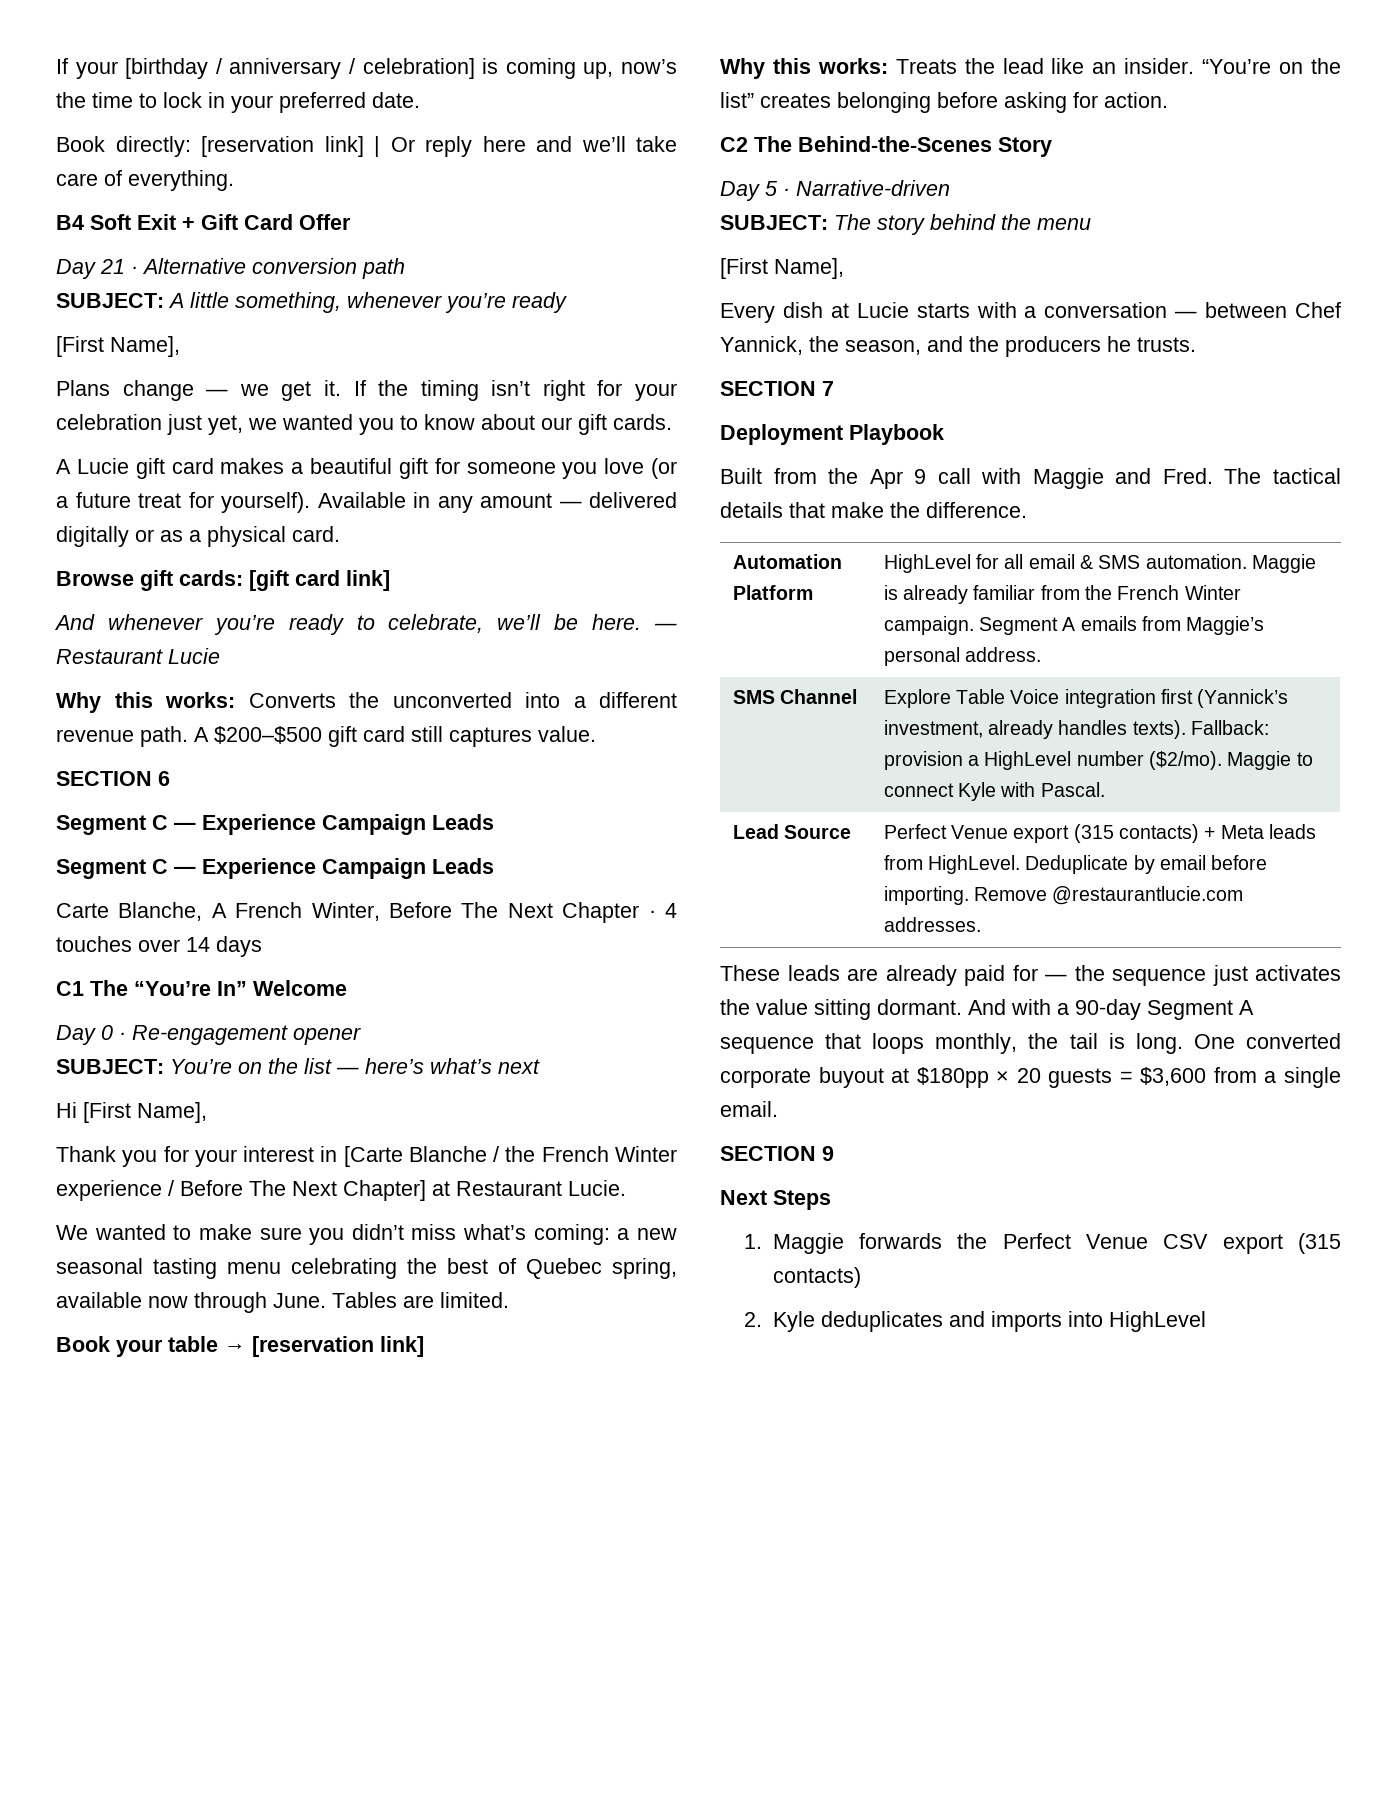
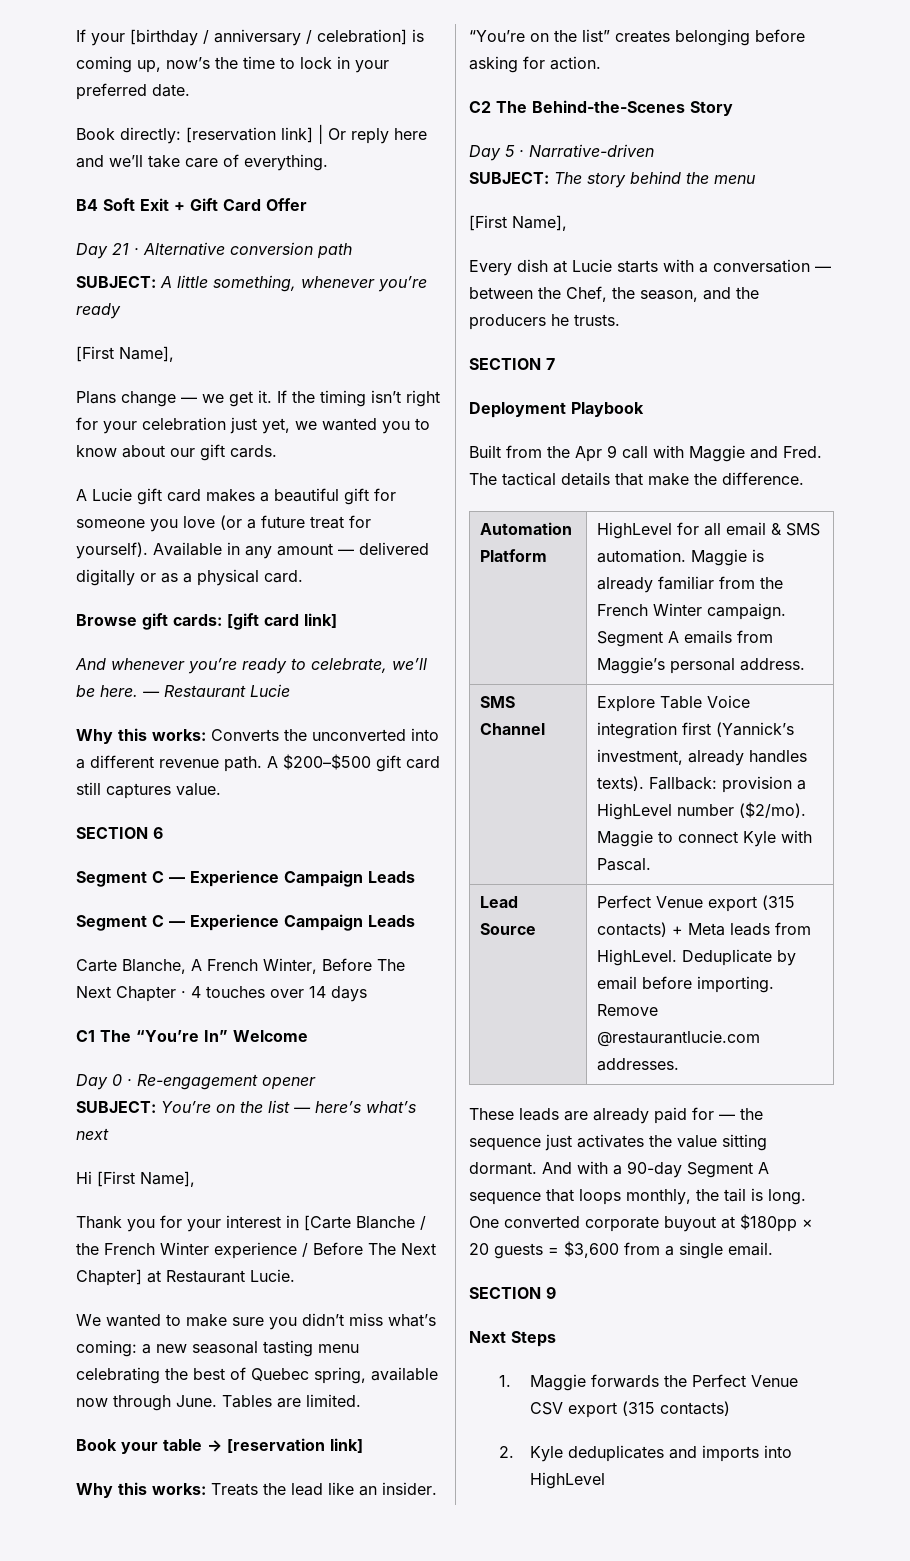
- Every dish at Lucie starts with a conversation — between Chef Yannick, the season, and the producers he trusts.
+ Every dish at Lucie starts with a conversation — between the Chef, the season, and the producers he trusts.

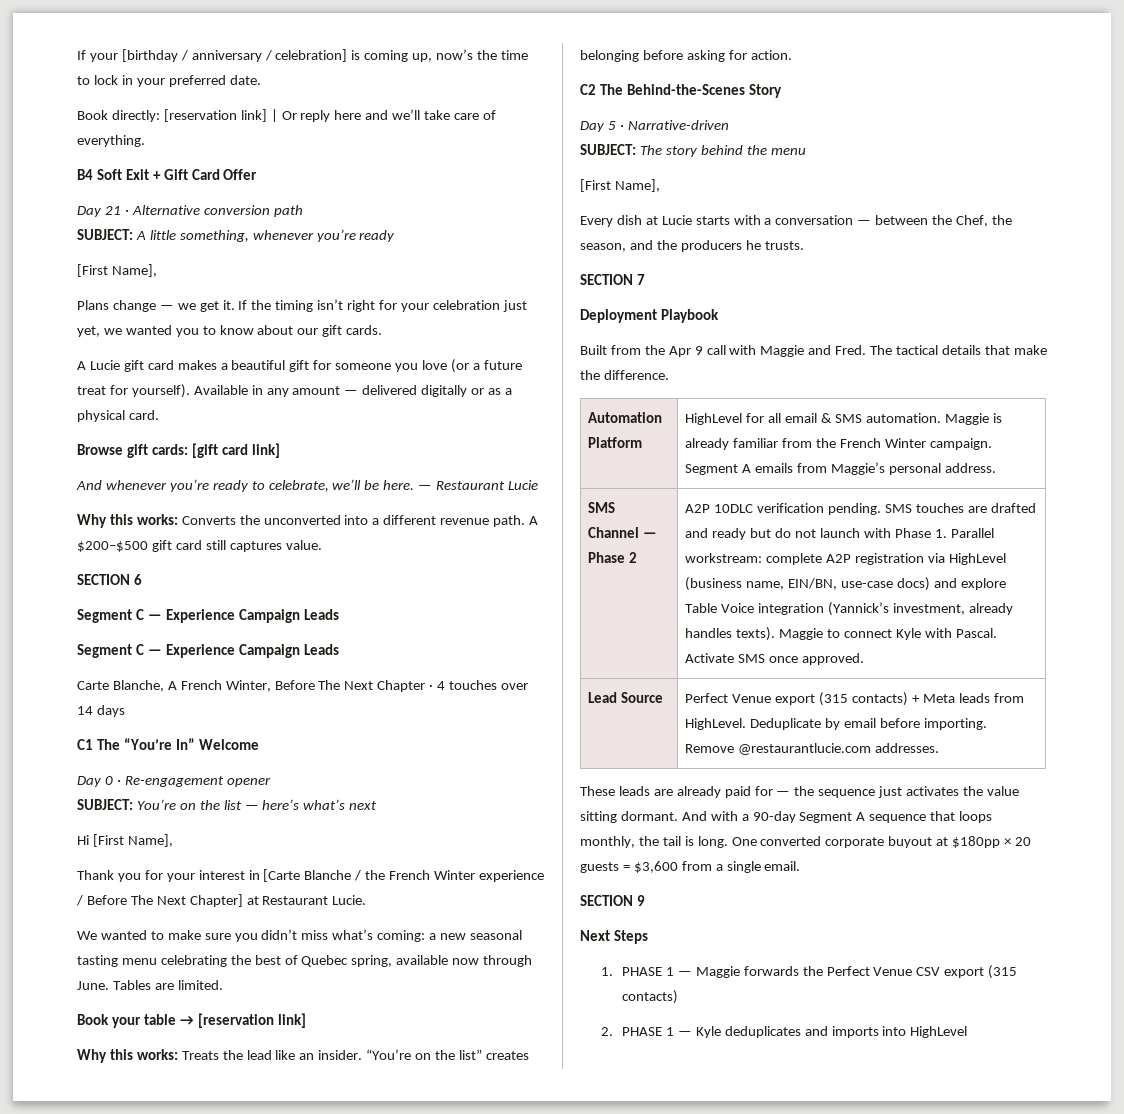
- SMS Channel | Explore Table Voice integration first (Yannick’s investment, already handles texts).
+ SMS Channel — Phase 2 | A2P 10DLC verification pending. SMS touches are drafted and ready but do not launch with Phase 1. Parallel workstream: complete A2P registration via HighLevel (business name, EIN/BN, use-case docs) and explore Table Voice integration (Yannick’s investment, already handles texts).
- Fallback: provision a HighLevel number ($2/mo).
+ Activate SMS once approved.
- 1. Maggie forwards the Perfect Venue CSV export (315 contacts)
+ 1. PHASE 1 — Maggie forwards the Perfect Venue CSV export (315 contacts)
- 2. Kyle deduplicates and imports into HighLevel
+ 2. PHASE 1 — Kyle deduplicates and imports into HighLevel

